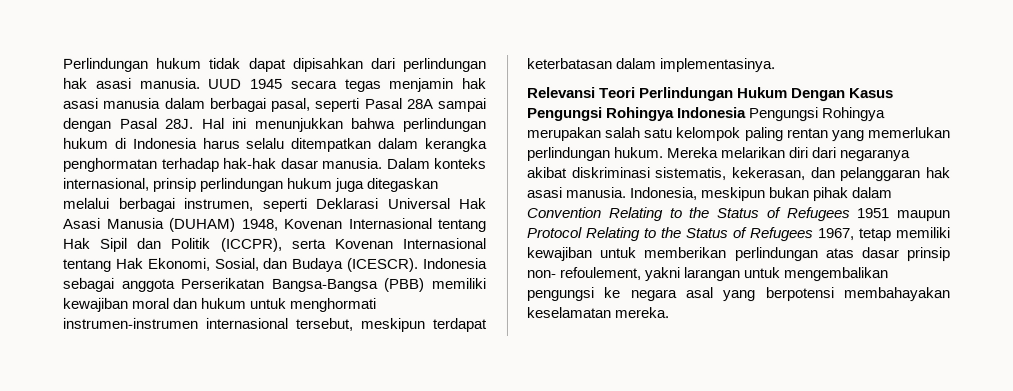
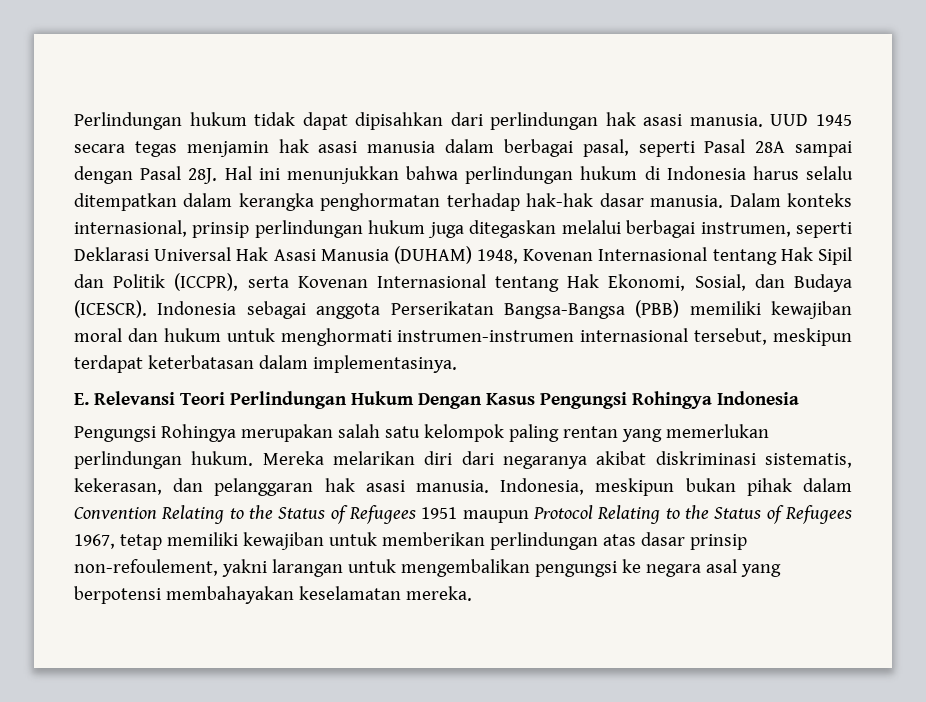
- Relevansi Teori Perlindungan Hukum Dengan Kasus Pengungsi Rohingya Indonesia Pengungsi Rohingya merupakan salah satu kelompok paling rentan yang memerlukan perlindungan hukum.
+ E. Relevansi Teori Perlindungan Hukum Dengan Kasus Pengungsi Rohingya Indonesia
+ Pengungsi Rohingya merupakan salah satu kelompok paling rentan yang memerlukan perlindungan hukum.
- Indonesia, meskipun bukan pihak dalam Convention Relating to the Status of Refugees 1951 maupun Protocol Relating to the Status of Refugees 1967, tetap memiliki kewajiban untuk memberikan perlindungan atas dasar prinsip non- refoulement, yakni larangan untuk mengembalikan pengungsi ke negara asal yang berpotensi membahayakan keselamatan mereka.
+ Indonesia, meskipun bukan pihak dalam Convention Relating to the Status of Refugees 1951 maupun Protocol Relating to the Status of Refugees 1967, tetap memiliki kewajiban untuk memberikan perlindungan atas dasar prinsip non-refoulement, yakni larangan untuk mengembalikan pengungsi ke negara asal yang berpotensi membahayakan keselamatan mereka.

